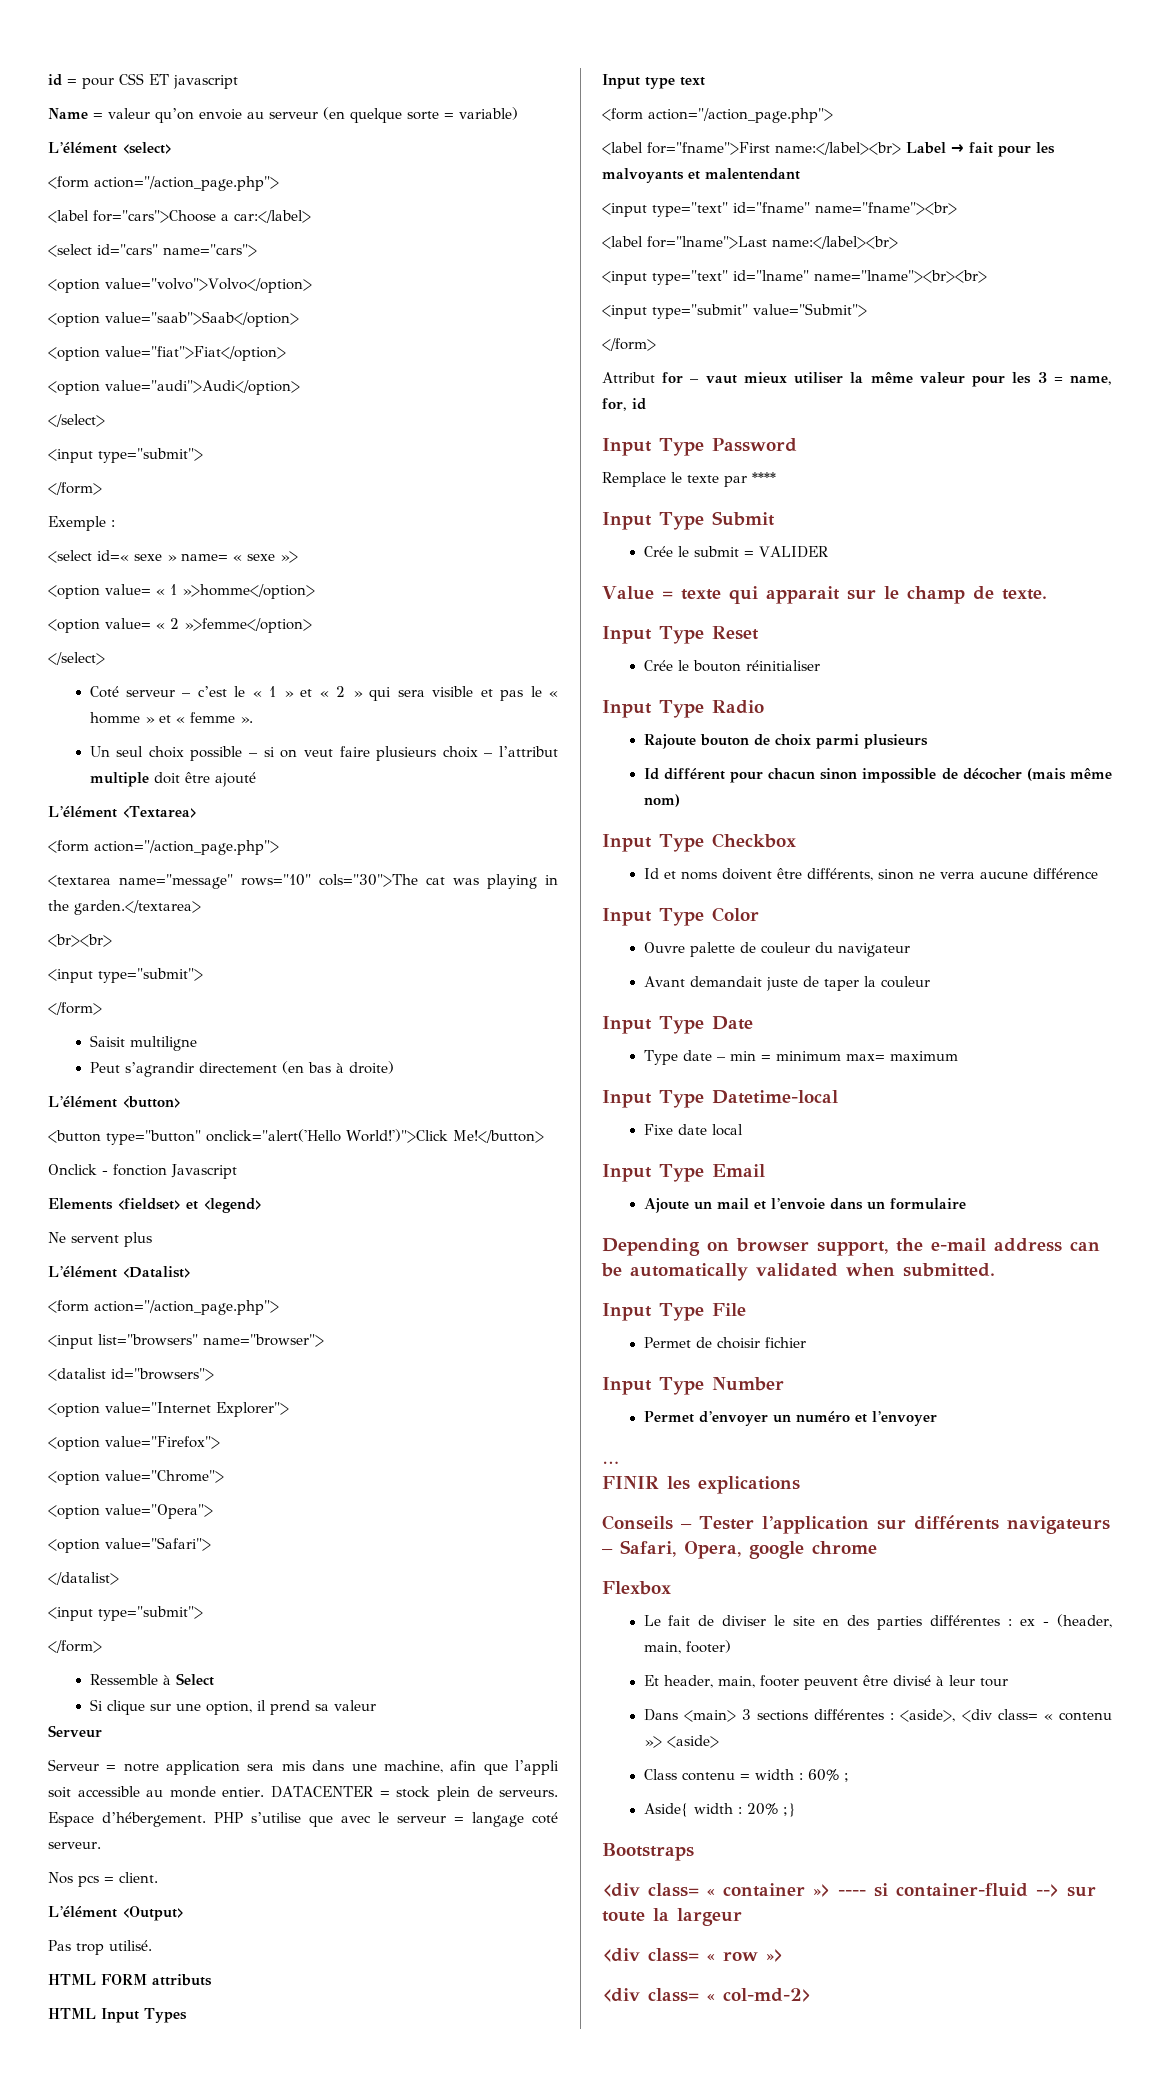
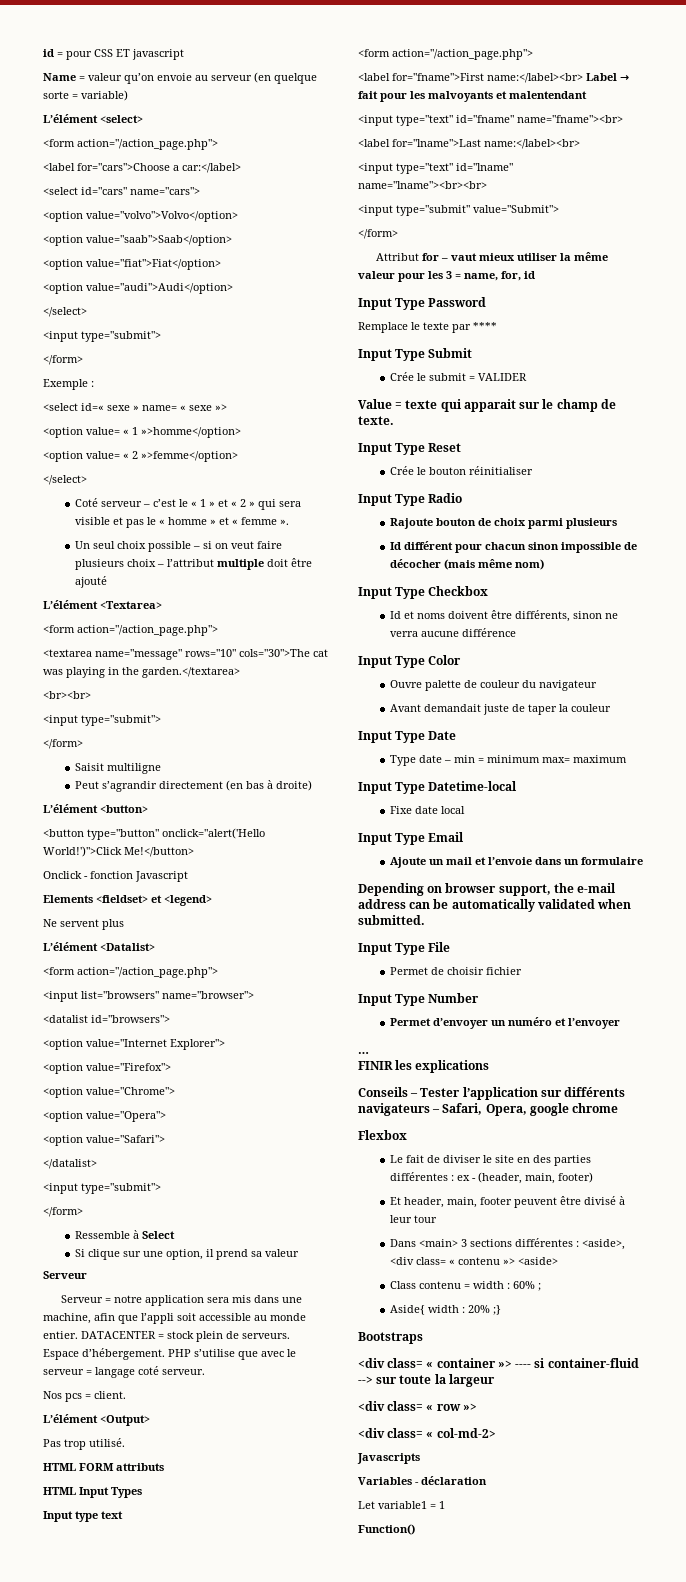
+ Javascripts
+ Variables - déclaration
+ Let variable1 = 1
+ Function()

